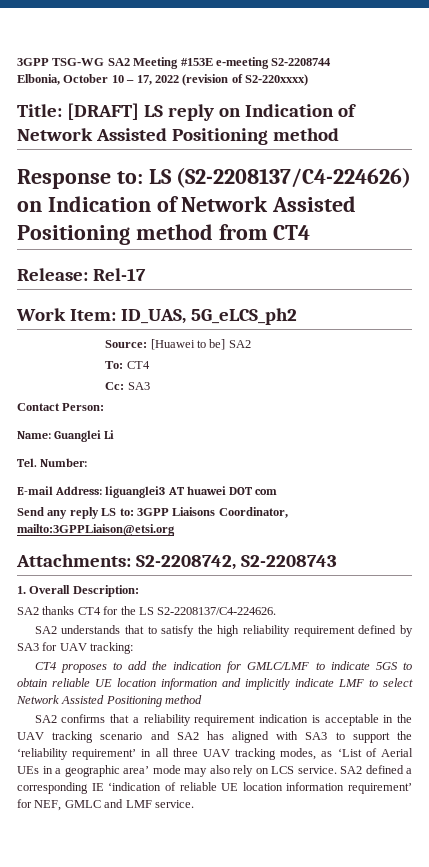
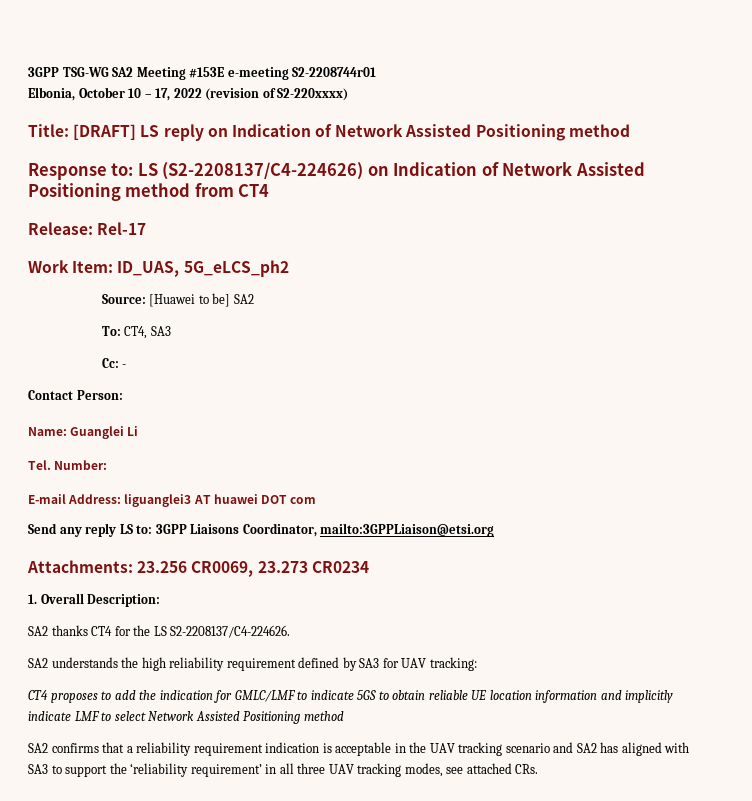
- 3GPP TSG-WG SA2 Meeting #153E e-meeting S2-2208744
+ 3GPP TSG-WG SA2 Meeting #153E e-meeting S2-2208744r01
- To: CT4
+ To: CT4, SA3
- Cc: SA3
+ Cc: -
- Attachments: S2-2208742, S2-2208743
+ Attachments: 23.256 CR0069, 23.273 CR0234
- SA2 understands that to satisfy the high reliability requirement defined by SA3 for UAV tracking:
+ SA2 understands the high reliability requirement defined by SA3 for UAV tracking:
- SA2 confirms that a reliability requirement indication is acceptable in the UAV tracking scenario and SA2 has aligned with SA3 to support the ‘reliability requirement’ in all three UAV tracking modes, as ‘List of Aerial UEs in a geographic area’ mode may also rely on LCS service. SA2 defined a corresponding IE ‘indication of reliable UE location information requirement’ for NEF, GMLC and LMF service.
+ SA2 confirms that a reliability requirement indication is acceptable in the UAV tracking scenario and SA2 has aligned with SA3 to support the ‘reliability requirement’ in all three UAV tracking modes, see attached CRs.

